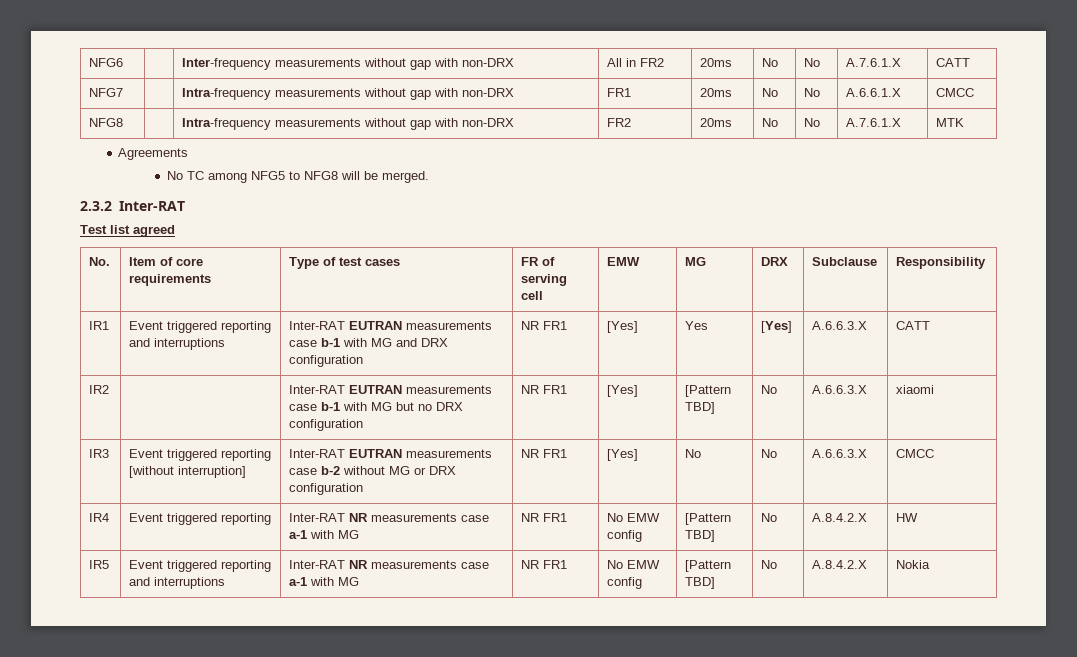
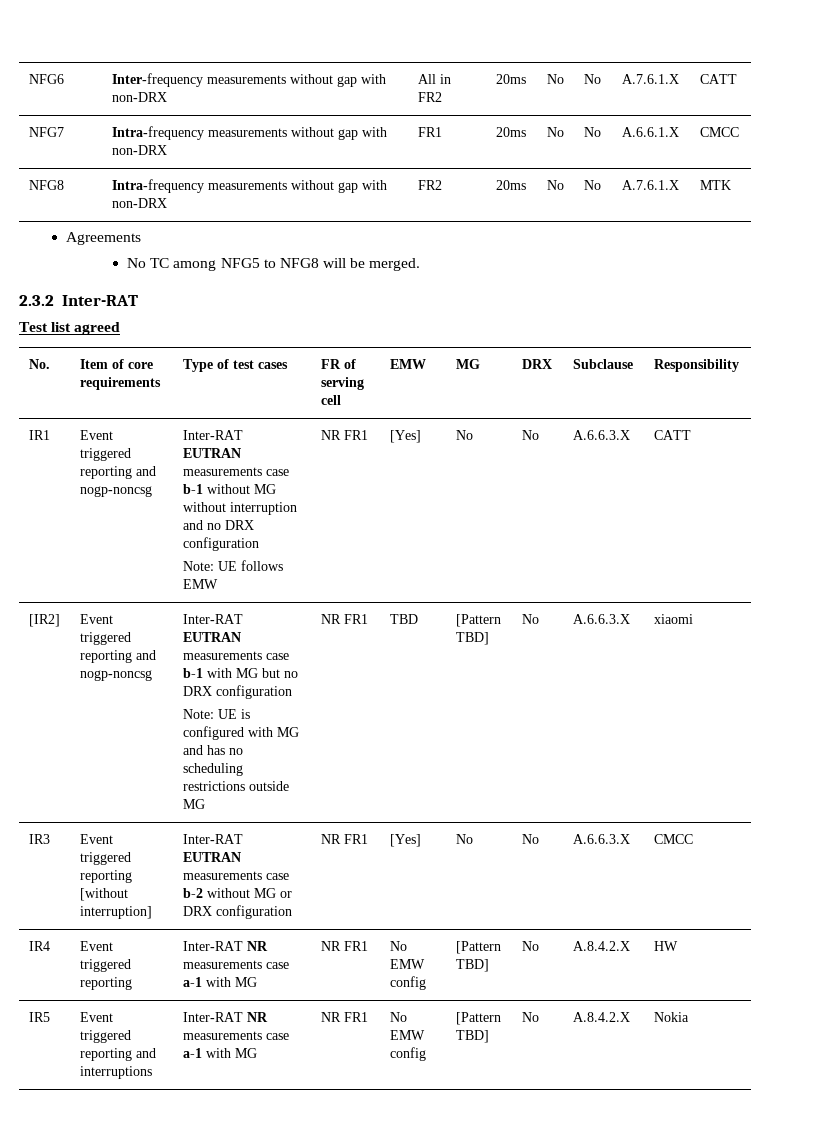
- IR1 | Event triggered reporting and interruptions | Inter-RAT EUTRAN measurements case b-1 with MG and DRX configuration | NR FR1 | [Yes] | Yes | [Yes] | A.6.6.3.X | CATT
+ IR1 | Event triggered reporting and nogp-noncsg | Inter-RAT EUTRAN measurements case b-1 without MG without interruption and no DRX configuration
+ Note: UE follows EMW | NR FR1 | [Yes] | No | No | A.6.6.3.X | CATT
- IR2 | | Inter-RAT EUTRAN measurements case b-1 with MG but no DRX configuration | NR FR1 | [Yes] | [Pattern TBD] | No | A.6.6.3.X | xiaomi
+ [IR2] | Event triggered reporting and nogp-noncsg | Inter-RAT EUTRAN measurements case b-1 with MG but no DRX configuration
+ Note: UE is configured with MG and has no scheduling restrictions outside MG | NR FR1 | TBD | [Pattern TBD] | No | A.6.6.3.X | xiaomi

